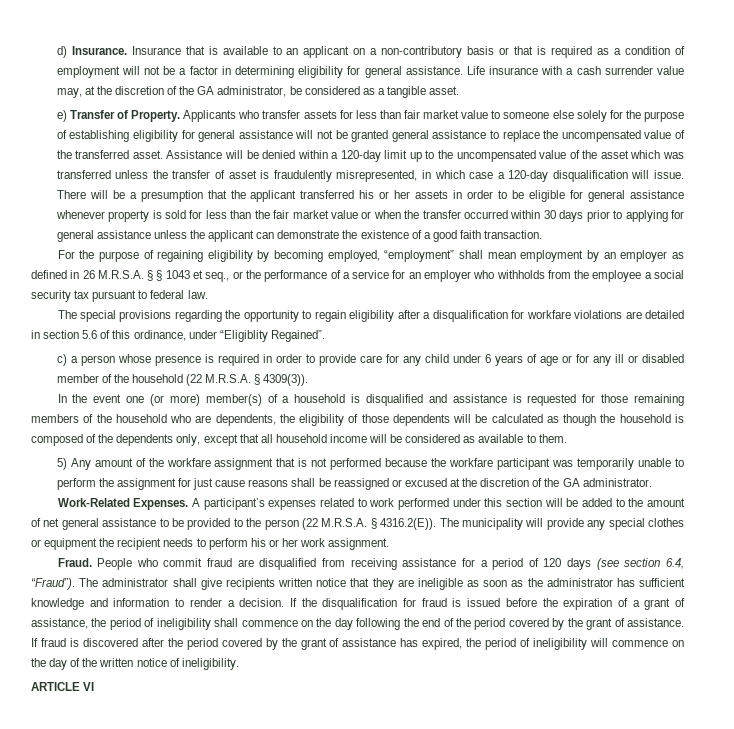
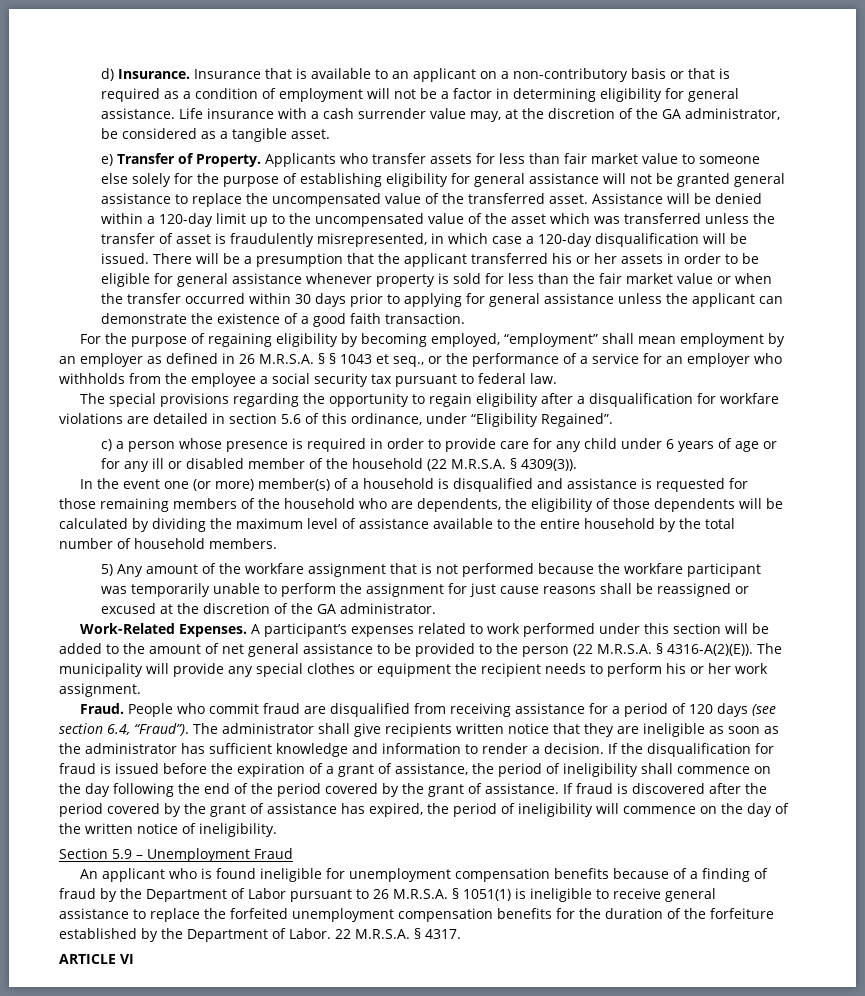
- Assistance will be denied within a 120-day limit up to the uncompensated value of the asset which was transferred unless the transfer of asset is fraudulently misrepresented, in which case a 120-day disqualification will issue.
+ Assistance will be denied within a 120-day limit up to the uncompensated value of the asset which was transferred unless the transfer of asset is fraudulently misrepresented, in which case a 120-day disqualification will be issued.
- The special provisions regarding the opportunity to regain eligibility after a disqualification for workfare violations are detailed in section 5.6 of this ordinance, under “Eligiblity Regained”.
+ The special provisions regarding the opportunity to regain eligibility after a disqualification for workfare violations are detailed in section 5.6 of this ordinance, under “Eligibility Regained”.
- In the event one (or more) member(s) of a household is disqualified and assistance is requested for those remaining members of the household who are dependents, the eligibility of those dependents will be calculated as though the household is composed of the dependents only, except that all household income will be considered as available to them.
+ In the event one (or more) member(s) of a household is disqualified and assistance is requested for those remaining members of the household who are dependents, the eligibility of those dependents will be calculated by dividing the maximum level of assistance available to the entire household by the total number of household members.
- A participant’s expenses related to work performed under this section will be added to the amount of net general assistance to be provided to the person (22 M.R.S.A. § 4316.2(E)). The municipality will provide any special clothes or equipment the recipient needs to perform his or her work assignment.
+ A participant’s expenses related to work performed under this section will be added to the amount of net general assistance to be provided to the person (22 M.R.S.A. § 4316-A(2)(E)). The municipality will provide any special clothes or equipment the recipient needs to perform his or her work assignment.
+ Section 5.9 – Unemployment Fraud
+ An applicant who is found ineligible for unemployment compensation benefits because of a finding of fraud by the Department of Labor pursuant to 26 M.R.S.A. § 1051(1) is ineligible to receive general assistance to replace the forfeited unemployment compensation benefits for the duration of the forfeiture established by the Department of Labor. 22 M.R.S.A. § 4317.

